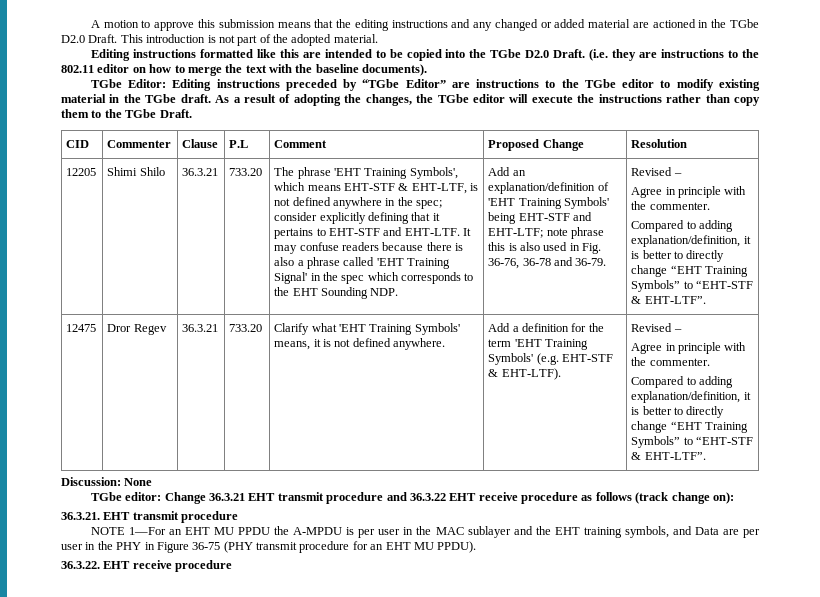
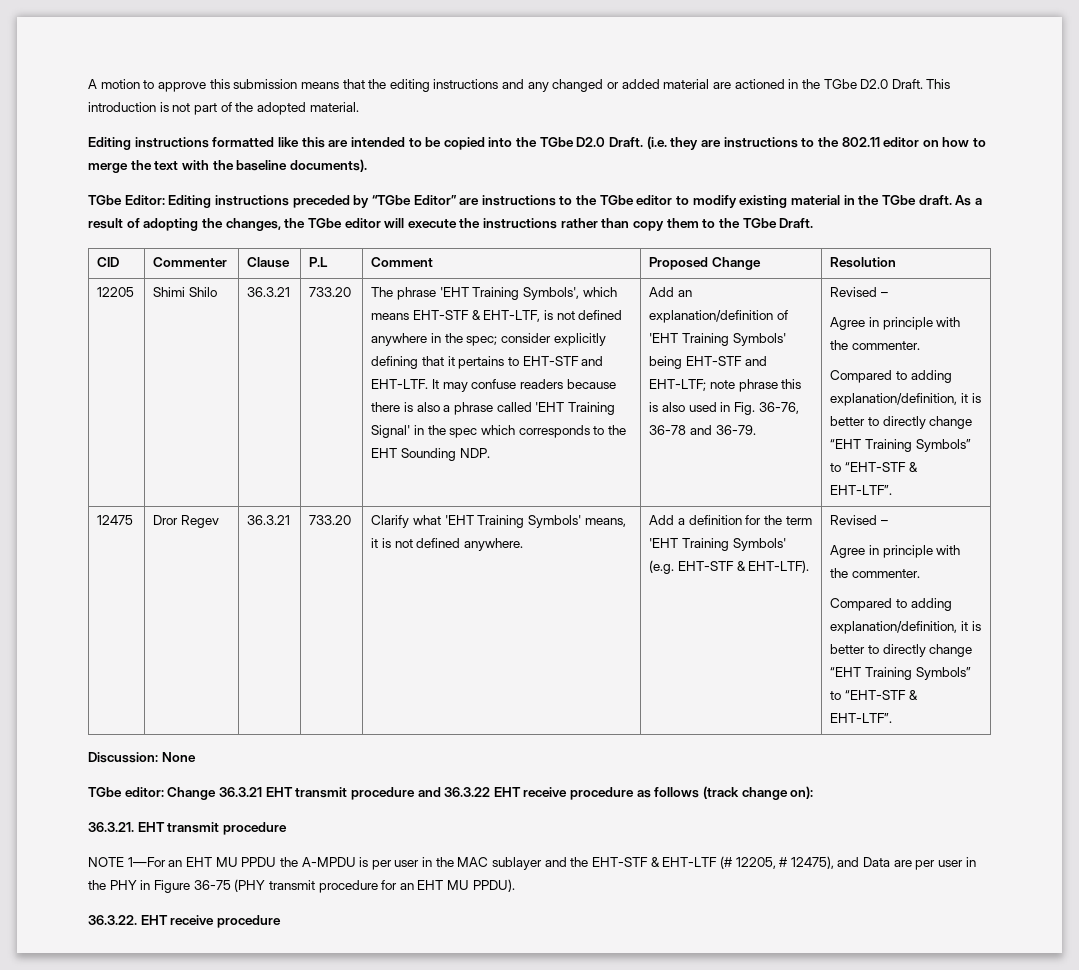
- NOTE 1—For an EHT MU PPDU the A-MPDU is per user in the MAC sublayer and the EHT training symbols, and Data are per user in the PHY in Figure 36-75 (PHY transmit procedure for an EHT MU PPDU).
+ NOTE 1—For an EHT MU PPDU the A-MPDU is per user in the MAC sublayer and the EHT-STF & EHT-LTF (# 12205, # 12475), and Data are per user in the PHY in Figure 36-75 (PHY transmit procedure for an EHT MU PPDU).

